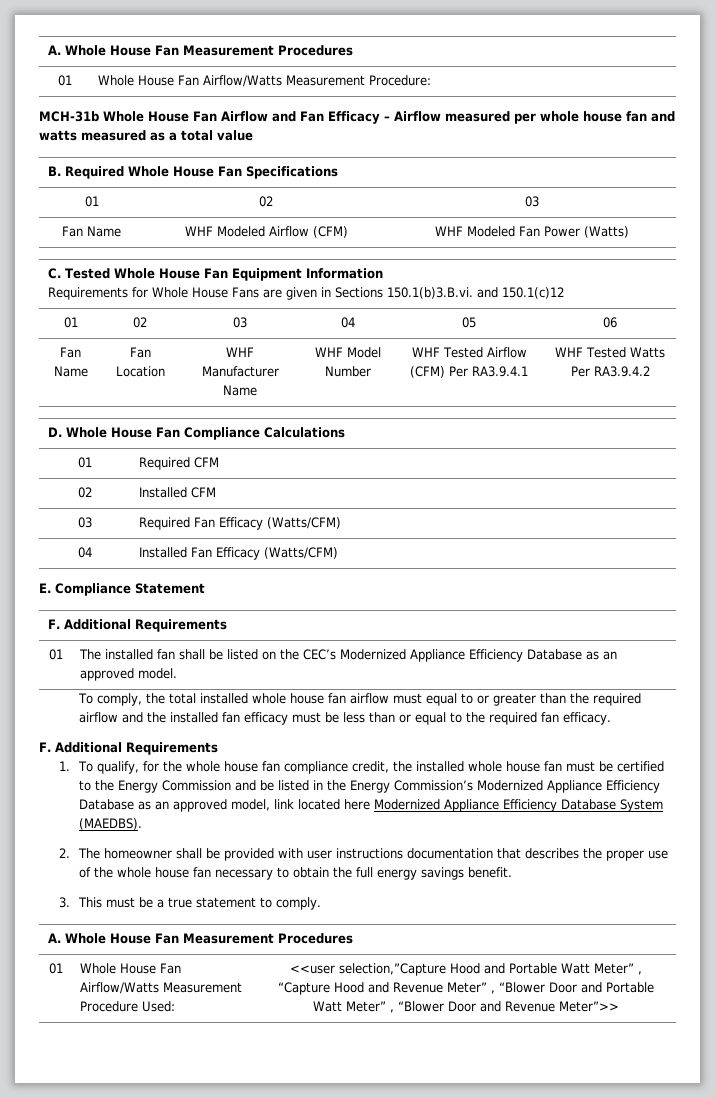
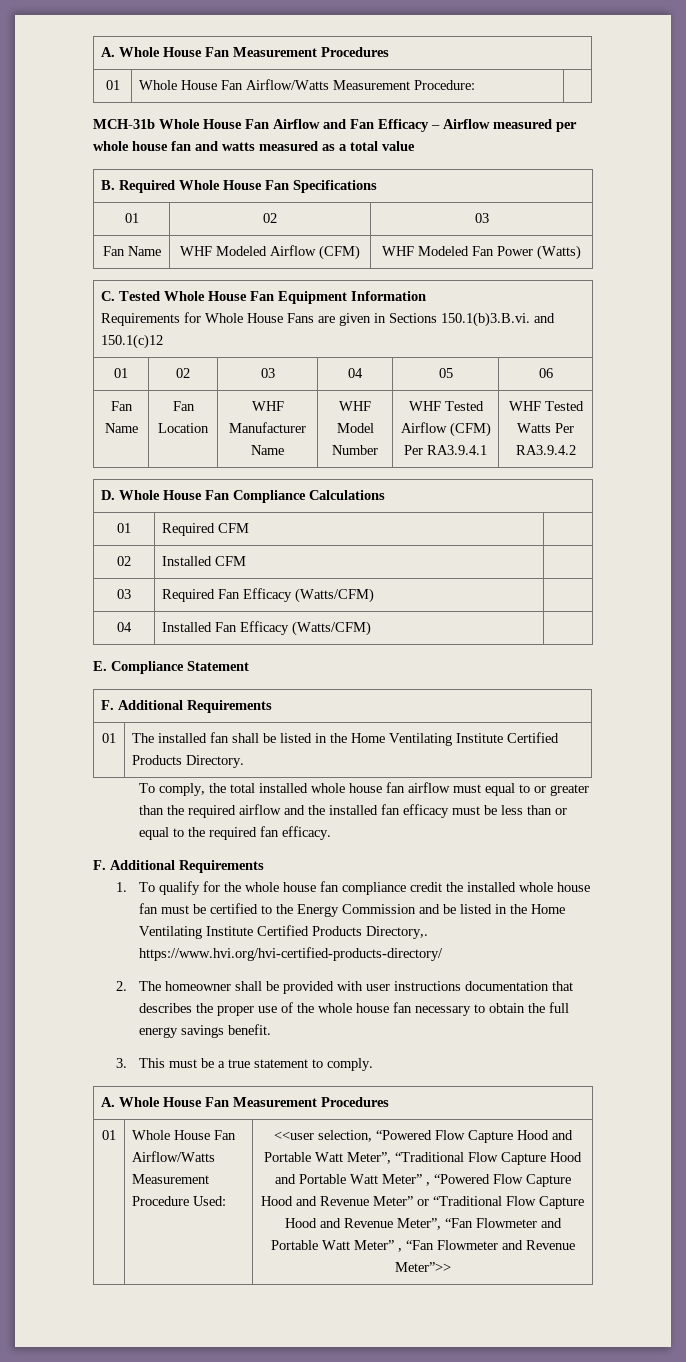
- 01 | The installed fan shall be listed on the CEC’s Modernized Appliance Efficiency Database as an approved model.
+ 01 | The installed fan shall be listed in the Home Ventilating Institute Certified Products Directory.
- 1. To qualify, for the whole house fan compliance credit, the installed whole house fan must be certified to the Energy Commission and be listed in the Energy Commission’s Modernized Appliance Efficiency Database as an approved model, link located here Modernized Appliance Efficiency Database System (MAEDBS).
+ 1. To qualify for the whole house fan compliance credit the installed whole house fan must be certified to the Energy Commission and be listed in the Home Ventilating Institute Certified Products Directory,. https://www.hvi.org/hvi-certified-products-directory/
- <<user selection,”Capture Hood and Portable Watt Meter” , “Capture Hood and Revenue Meter” , “Blower Door and Portable Watt Meter” , “Blower Door and Revenue Meter”>>
+ <<user selection, “Powered Flow Capture Hood and Portable Watt Meter”, “Traditional Flow Capture Hood and Portable Watt Meter” , “Powered Flow Capture Hood and Revenue Meter” or “Traditional Flow Capture Hood and Revenue Meter”, “Fan Flowmeter and Portable Watt Meter” , “Fan Flowmeter and Revenue Meter”>>

